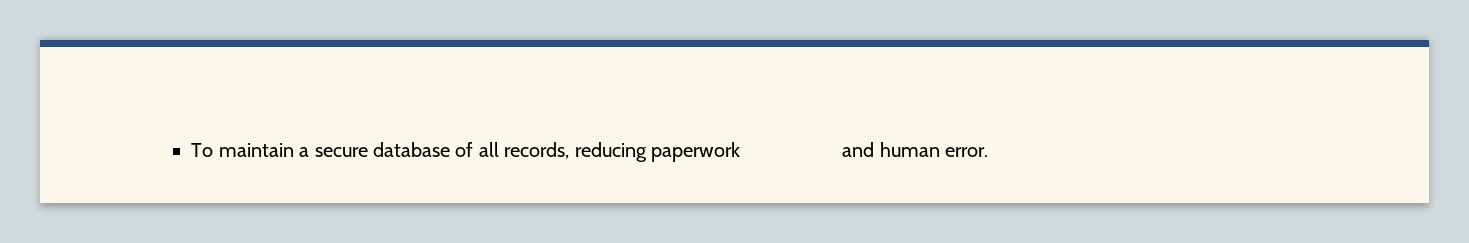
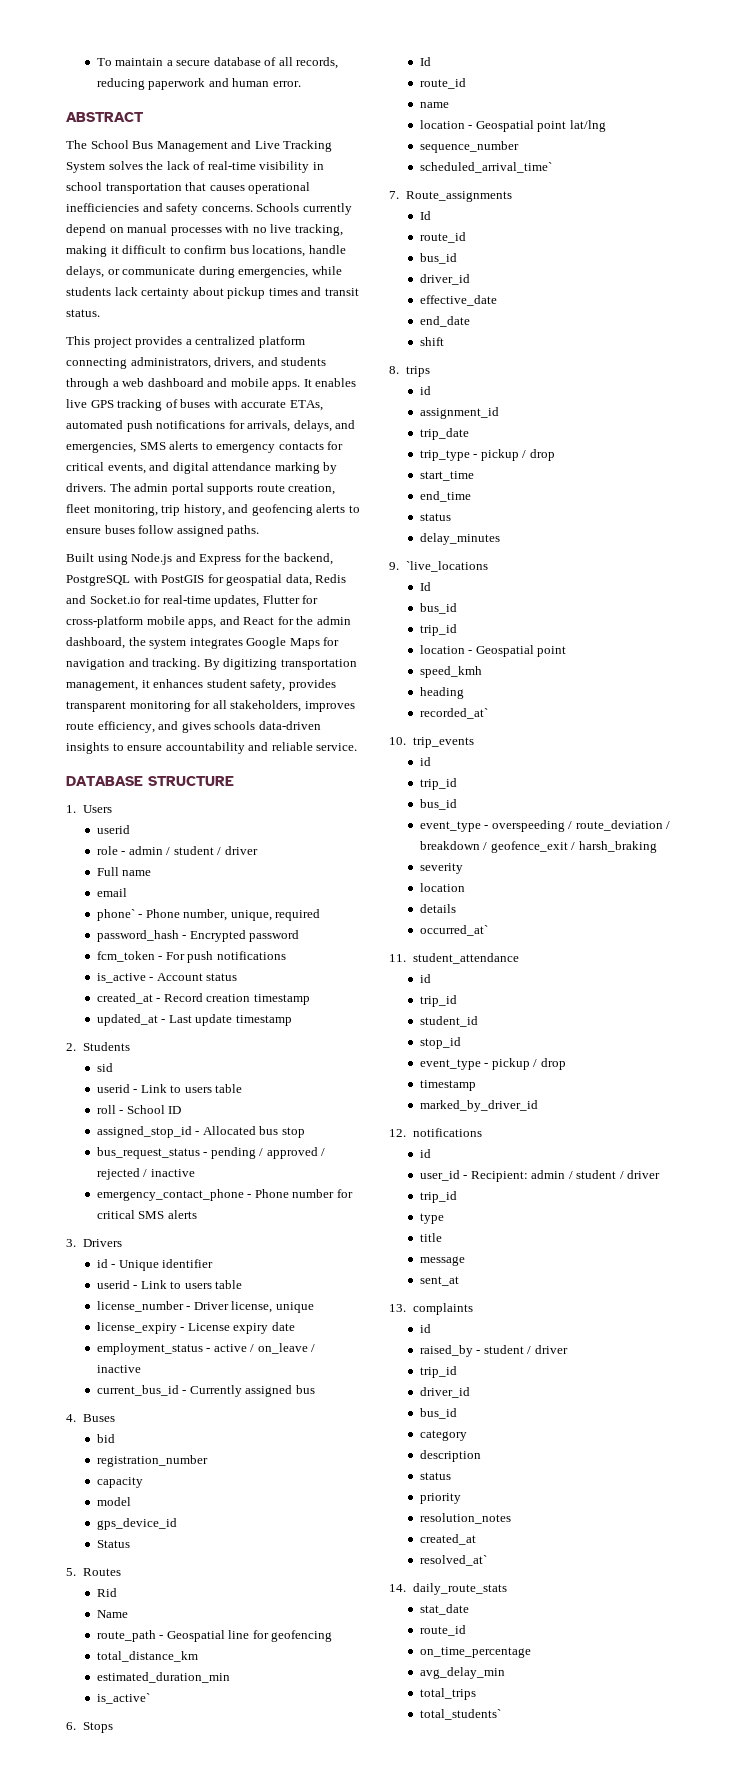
+ ABSTRACT
+ The School Bus Management and Live Tracking System solves the lack of real-time visibility in school transportation that causes operational inefficiencies and safety concerns. Schools currently depend on manual processes with no live tracking, making it difficult to confirm bus locations, handle delays, or communicate during emergencies, while students lack certainty about pickup times and transit status.
+ This project provides a centralized platform connecting administrators, drivers, and students through a web dashboard and mobile apps. It enables live GPS tracking of buses with accurate ETAs, automated push notifications for arrivals, delays, and emergencies, SMS alerts to emergency contacts for critical events, and digital attendance marking by drivers. The admin portal supports route creation, fleet monitoring, trip history, and geofencing alerts to ensure buses follow assigned paths.
+ Built using Node.js and Express for the backend, PostgreSQL with PostGIS for geospatial data, Redis and Socket.io for real-time updates, Flutter for cross-platform mobile apps, and React for the admin dashboard, the system integrates Google Maps for navigation and tracking. By digitizing transportation management, it enhances student safety, provides transparent monitoring for all stakeholders, improves route efficiency, and gives schools data-driven insights to ensure accountability and reliable service.
+ DATABASE STRUCTURE
+ 1. Users
+ userid
+ role - admin / student / driver
+ Full name
+ email
+ phone` - Phone number, unique, required
+ password_hash - Encrypted password
+ fcm_token - For push notifications
+ is_active - Account status
+ created_at - Record creation timestamp
+ updated_at - Last update timestamp
+ 2. Students
+ sid
+ userid - Link to users table
+ roll - School ID
+ assigned_stop_id - Allocated bus stop
+ bus_request_status - pending / approved / rejected / inactive
+ emergency_contact_phone - Phone number for critical SMS alerts
+ 3. Drivers
+ id - Unique identifier
+ userid - Link to users table
+ license_number - Driver license, unique
+ license_expiry - License expiry date
+ employment_status - active / on_leave / inactive
+ current_bus_id - Currently assigned bus
+ 4. Buses
+ bid
+ registration_number
+ capacity
+ model
+ gps_device_id
+ Status
+ 5. Routes
+ Rid
+ Name
+ route_path - Geospatial line for geofencing
+ total_distance_km
+ estimated_duration_min
+ is_active`
+ 6. Stops
+ Id
+ route_id
+ name
+ location - Geospatial point lat/lng
+ sequence_number
+ scheduled_arrival_time`
+ 7. Route_assignments
+ Id
+ route_id
+ bus_id
+ driver_id
+ effective_date
+ end_date
+ shift
+ 8. trips
+ id
+ assignment_id
+ trip_date
+ trip_type - pickup / drop
+ start_time
+ end_time
+ status
+ delay_minutes
+ 9. `live_locations
+ Id
+ bus_id
+ trip_id
+ location - Geospatial point
+ speed_kmh
+ heading
+ recorded_at`
+ 10. trip_events
+ id
+ trip_id
+ bus_id
+ event_type - overspeeding / route_deviation / breakdown / geofence_exit / harsh_braking
+ severity
+ location
+ details
+ occurred_at`
+ 11. student_attendance
+ id
+ trip_id
+ student_id
+ stop_id
+ event_type - pickup / drop
+ timestamp
+ marked_by_driver_id
+ 12. notifications
+ id
+ user_id - Recipient: admin / student / driver
+ trip_id
+ type
+ title
+ message
+ sent_at
+ 13. complaints
+ id
+ raised_by - student / driver
+ trip_id
+ driver_id
+ bus_id
+ category
+ description
+ status
+ priority
+ resolution_notes
+ created_at
+ resolved_at`
+ 14. daily_route_stats
+ stat_date
+ route_id
+ on_time_percentage
+ avg_delay_min
+ total_trips
+ total_students`

